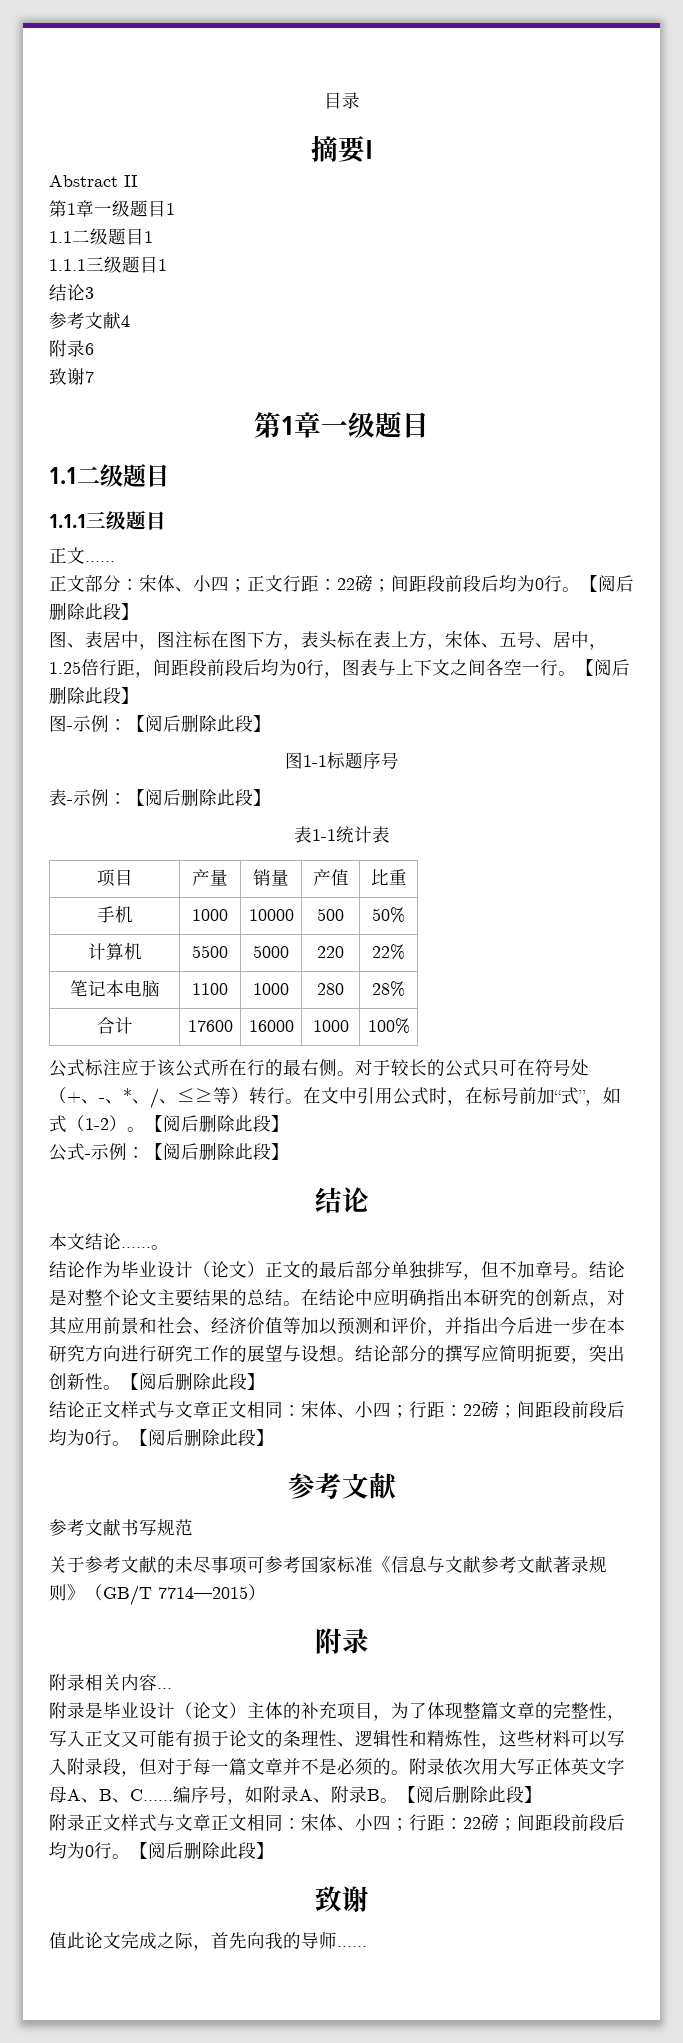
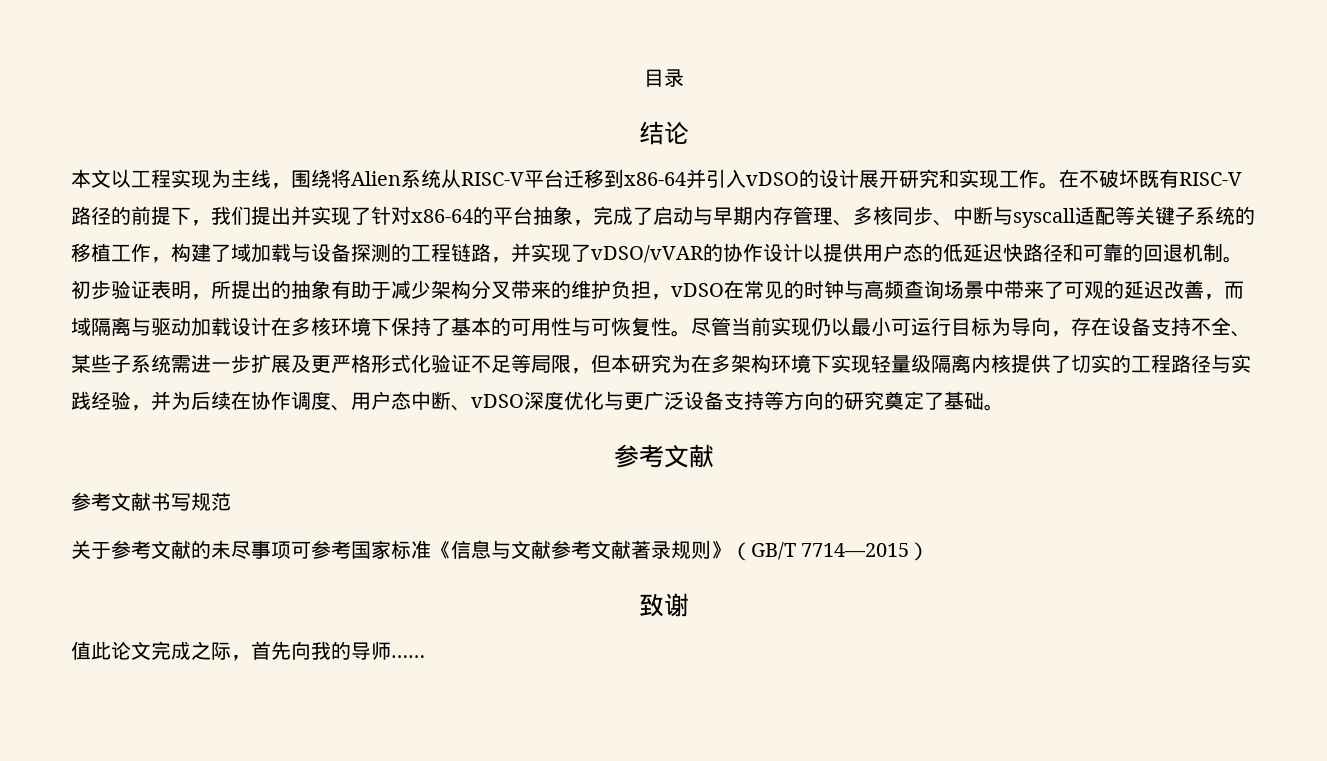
- 摘要I
- Abstract II
- 第1章一级题目1
- 1.1二级题目1
- 1.1.1三级题目1
- 结论3
- 参考文献4
- 附录6
- 致谢7
- 第1章一级题目
- 1.1二级题目
- 1.1.1三级题目
- 正文……
- 正文部分：宋体、小四；正文行距：22磅；间距段前段后均为0行。【阅后删除此段】
- 图、表居中，图注标在图下方，表头标在表上方，宋体、五号、居中，1.25倍行距，间距段前段后均为0行，图表与上下文之间各空一行。【阅后删除此段】
- 图-示例：【阅后删除此段】
- 图1-1标题序号
- 表-示例：【阅后删除此段】
- 表1-1统计表
- 项目 | 产量 | 销量 | 产值 | 比重
- 手机 | 1000 | 10000 | 500 | 50%
- 计算机 | 5500 | 5000 | 220 | 22%
- 笔记本电脑 | 1100 | 1000 | 280 | 28%
- 合计 | 17600 | 16000 | 1000 | 100%
- 公式标注应于该公式所在行的最右侧。对于较长的公式只可在符号处（+、-、*、/、≤≥等）转行。在文中引用公式时，在标号前加“式”，如式（1-2）。【阅后删除此段】
- 公式-示例：【阅后删除此段】
  结论
- 本文结论……。
- 结论作为毕业设计（论文）正文的最后部分单独排写，但不加章号。结论是对整个论文主要结果的总结。在结论中应明确指出本研究的创新点，对其应用前景和社会、经济价值等加以预测和评价，并指出今后进一步在本研究方向进行研究工作的展望与设想。结论部分的撰写应简明扼要，突出创新性。【阅后删除此段】
- 结论正文样式与文章正文相同：宋体、小四；行距：22磅；间距段前段后均为0行。【阅后删除此段】
+ 本文以工程实现为主线，围绕将Alien系统从RISC-V平台迁移到x86-64并引入vDSO的设计展开研究和实现工作。在不破坏既有RISC-V路径的前提下，我们提出并实现了针对x86-64的平台抽象，完成了启动与早期内存管理、多核同步、中断与syscall适配等关键子系统的移植工作，构建了域加载与设备探测的工程链路，并实现了vDSO/vVAR的协作设计以提供用户态的低延迟快路径和可靠的回退机制。初步验证表明，所提出的抽象有助于减少架构分叉带来的维护负担，vDSO在常见的时钟与高频查询场景中带来了可观的延迟改善，而域隔离与驱动加载设计在多核环境下保持了基本的可用性与可恢复性。尽管当前实现仍以最小可运行目标为导向，存在设备支持不全、某些子系统需进一步扩展及更严格形式化验证不足等局限，但本研究为在多架构环境下实现轻量级隔离内核提供了切实的工程路径与实践经验，并为后续在协作调度、用户态中断、vDSO深度优化与更广泛设备支持等方向的研究奠定了基础。
  关于参考文献的未尽事项可参考国家标准《信息与文献参考文献著录规则》（GB/T 7714—2015）
- 附录
- 附录相关内容…
- 附录是毕业设计（论文）主体的补充项目，为了体现整篇文章的完整性，写入正文又可能有损于论文的条理性、逻辑性和精炼性，这些材料可以写入附录段，但对于每一篇文章并不是必须的。附录依次用大写正体英文字母A、B、C……编序号，如附录A、附录B。【阅后删除此段】
- 附录正文样式与文章正文相同：宋体、小四；行距：22磅；间距段前段后均为0行。【阅后删除此段】

